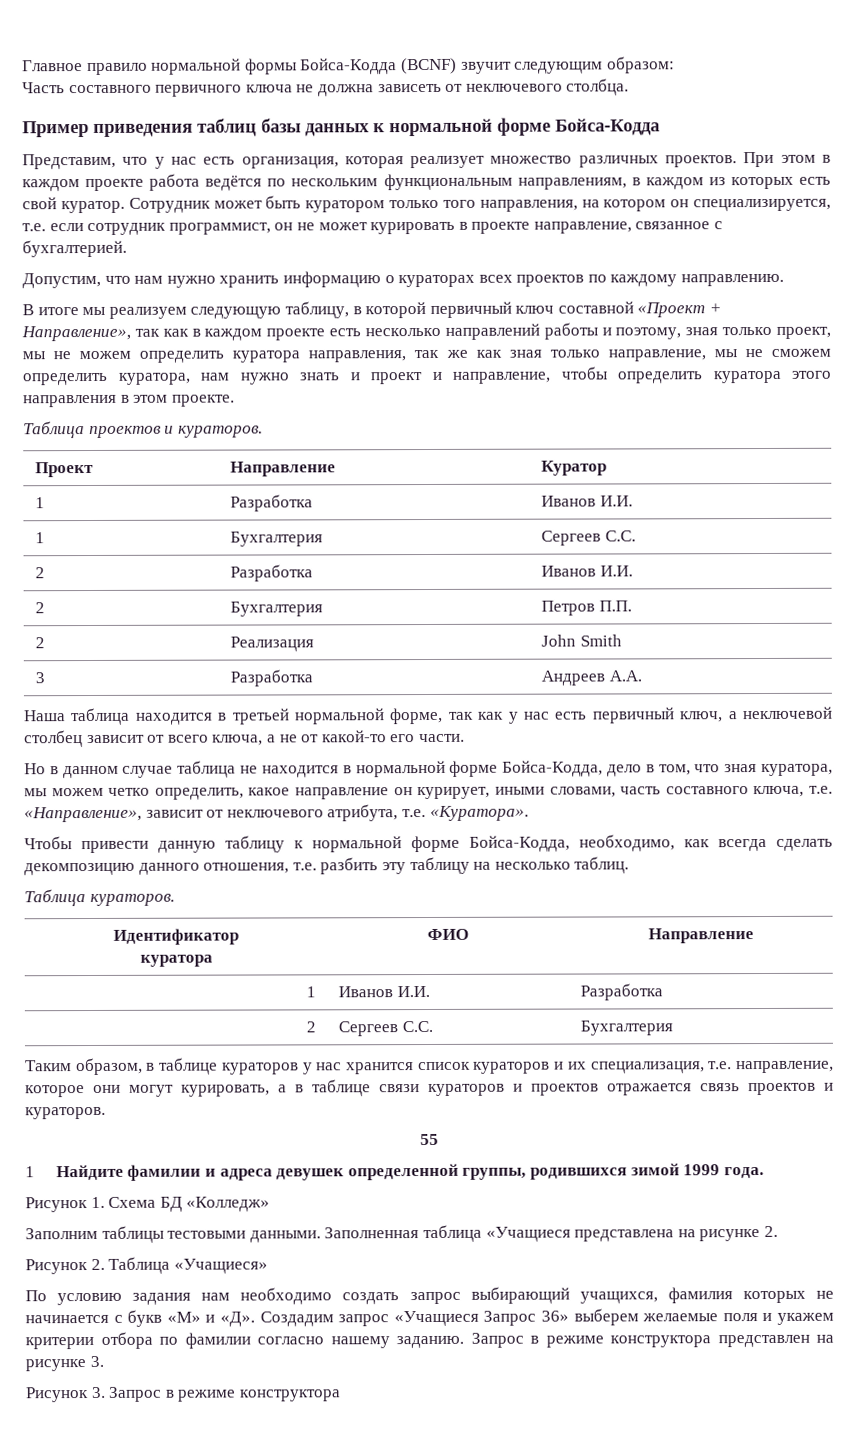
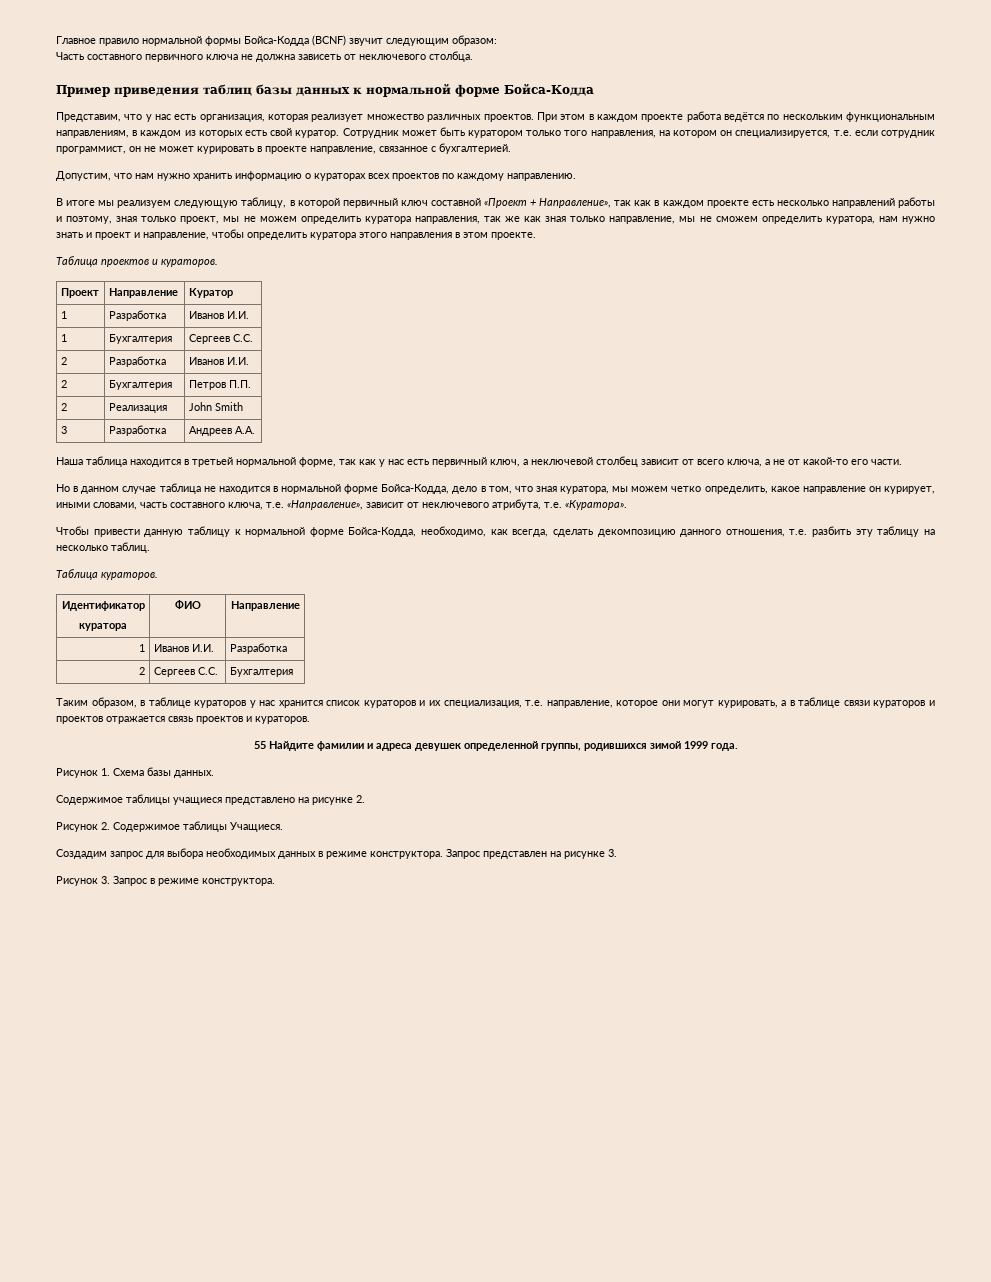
- Чтобы привести данную таблицу к нормальной форме Бойса-Кодда, необходимо, как всегда сделать декомпозицию данного отношения, т.е. разбить эту таблицу на несколько таблиц.
+ Чтобы привести данную таблицу к нормальной форме Бойса-Кодда, необходимо, как всегда, сделать декомпозицию данного отношения, т.е. разбить эту таблицу на несколько таблиц.
- 55
- 1 Найдите фамилии и адреса девушек определенной группы, родившихся зимой 1999 года.
+ 55 Найдите фамилии и адреса девушек определенной группы, родившихся зимой 1999 года.
- Рисунок 1. Схема БД «Колледж»
- Заполним таблицы тестовыми данными. Заполненная таблица «Учащиеся представлена на рисунке 2.
+ Рисунок 1. Схема базы данных.
+ Содержимое таблицы учащиеся представлено на рисунке 2.
- Рисунок 2. Таблица «Учащиеся»
- По условию задания нам необходимо создать запрос выбирающий учащихся, фамилия которых не начинается с букв «М» и «Д». Создадим запрос «Учащиеся Запрос 36» выберем желаемые поля и укажем критерии отбора по фамилии согласно нашему заданию. Запрос в режиме конструктора представлен на рисунке 3.
+ Рисунок 2. Содержимое таблицы Учащиеся.
+ Создадим запрос для выбора необходимых данных в режиме конструктора. Запрос представлен на рисунке 3.
- Рисунок 3. Запрос в режиме конструктора
+ Рисунок 3. Запрос в режиме конструктора.

